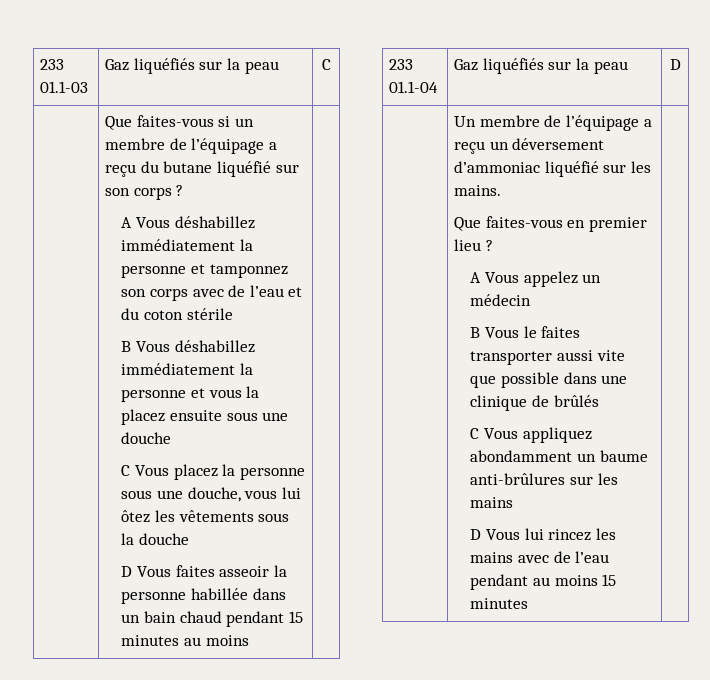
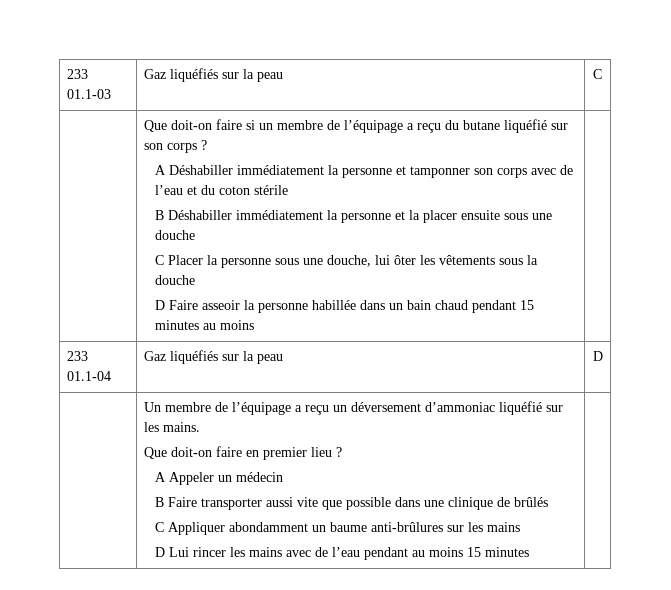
- Que faites-vous si un membre de l’équipage a reçu du butane liquéfié sur son corps ?
+ Que doit-on faire si un membre de l’équipage a reçu du butane liquéfié sur son corps ?
- A Vous déshabillez immédiatement la personne et tamponnez son corps avec de l’eau et du coton stérile
+ A Déshabiller immédiatement la personne et tamponner son corps avec de l’eau et du coton stérile
- B Vous déshabillez immédiatement la personne et vous la placez ensuite sous une douche
+ B Déshabiller immédiatement la personne et la placer ensuite sous une douche
- C Vous placez la personne sous une douche, vous lui ôtez les vêtements sous la douche
+ C Placer la personne sous une douche, lui ôter les vêtements sous la douche
- D Vous faites asseoir la personne habillée dans un bain chaud pendant 15 minutes au moins
+ D Faire asseoir la personne habillée dans un bain chaud pendant 15 minutes au moins
- Que faites-vous en premier lieu ?
+ Que doit-on faire en premier lieu ?
- A Vous appelez un médecin
+ A Appeler un médecin
- B Vous le faites transporter aussi vite que possible dans une clinique de brûlés
+ B Faire transporter aussi vite que possible dans une clinique de brûlés
- C Vous appliquez abondamment un baume anti-brûlures sur les mains
+ C Appliquer abondamment un baume anti-brûlures sur les mains
- D Vous lui rincez les mains avec de l’eau pendant au moins 15 minutes
+ D Lui rincer les mains avec de l’eau pendant au moins 15 minutes

